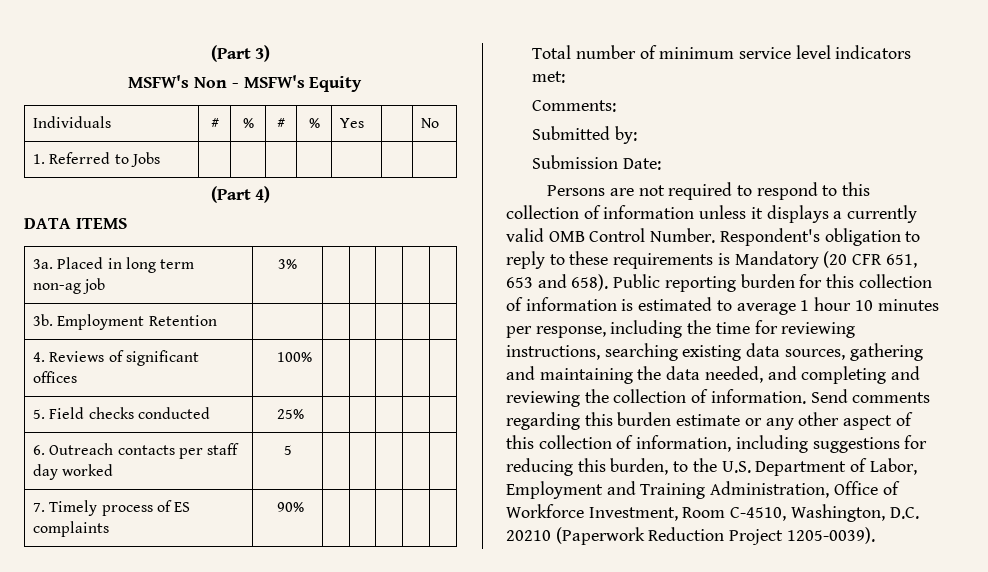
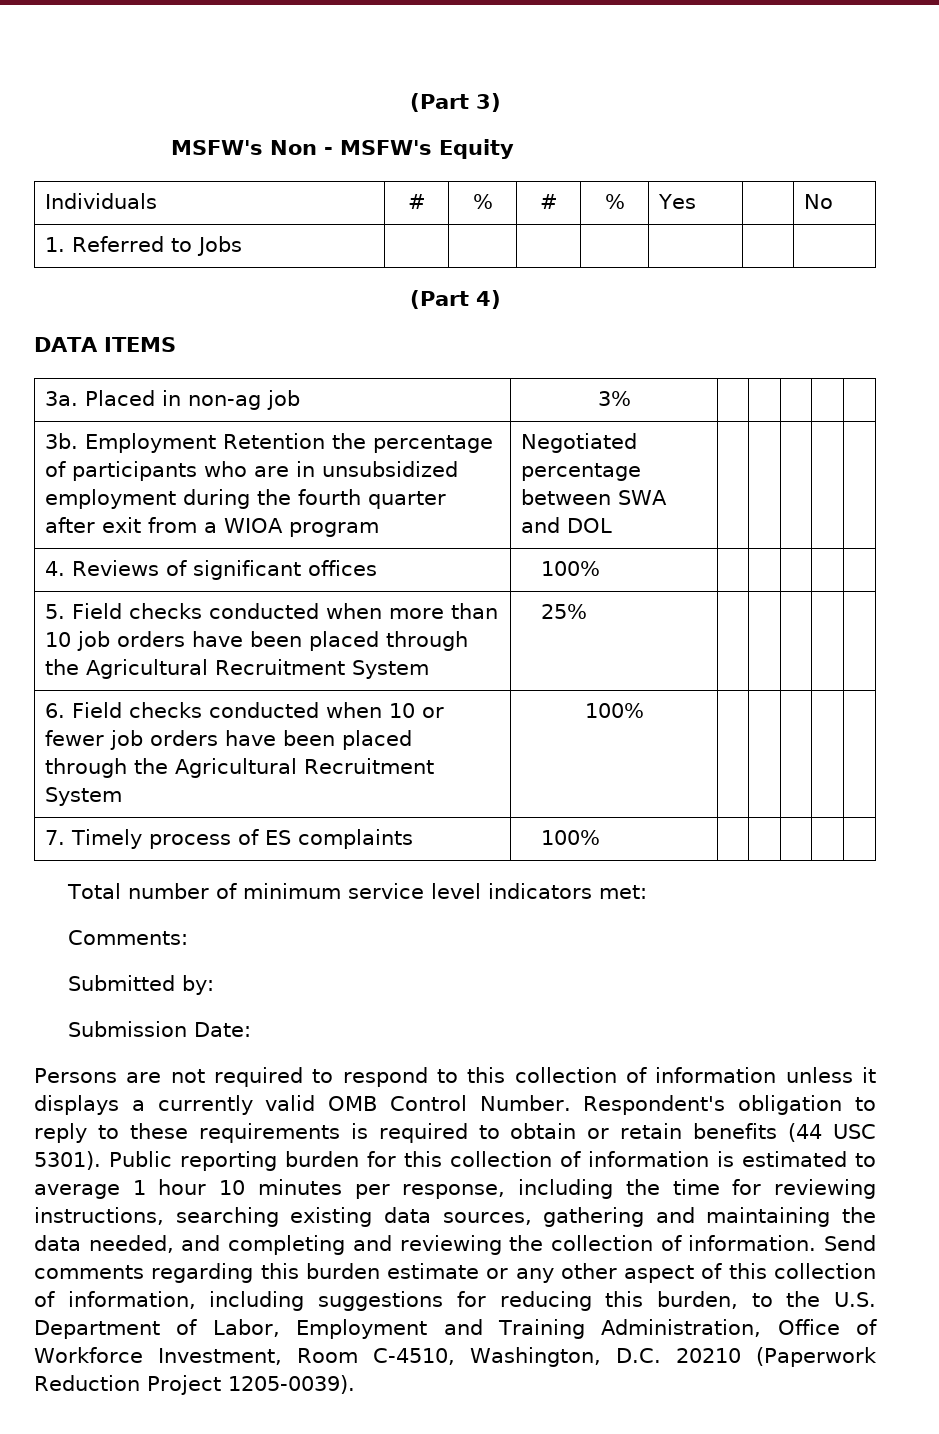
- 3a. Placed in long term non-ag job | 3% | | | | |
+ 3a. Placed in non-ag job | 3% | | | | |
- 3b. Employment Retention | | | | | |
+ 3b. Employment Retention the percentage of participants who are in unsubsidized employment during the fourth quarter after exit from a WIOA program | Negotiated percentage between SWA and DOL | | | | |
- 5. Field checks conducted | 25% | | | | |
- 6. Outreach contacts per staff day worked | 5 | | | | |
+ 5. Field checks conducted when more than 10 job orders have been placed through the Agricultural Recruitment System | 25% | | | | |
+ 6. Field checks conducted when 10 or fewer job orders have been placed through the Agricultural Recruitment System | 100% | | | | |
- 7. Timely process of ES complaints | 90% | | | | |
+ 7. Timely process of ES complaints | 100% | | | | |
- Respondent's obligation to reply to these requirements is Mandatory (20 CFR 651, 653 and 658).
+ Respondent's obligation to reply to these requirements is required to obtain or retain benefits (44 USC 5301).

